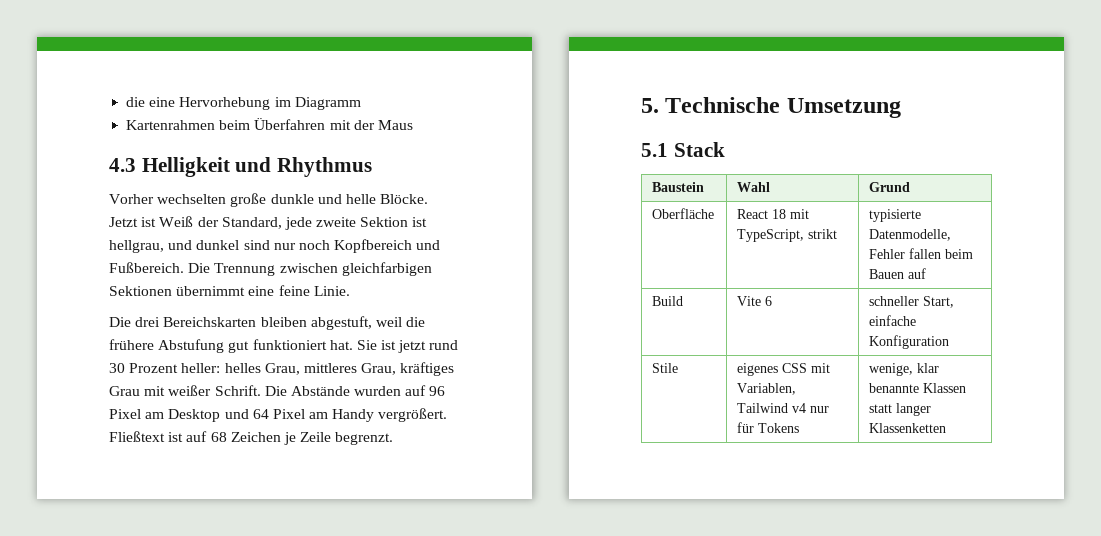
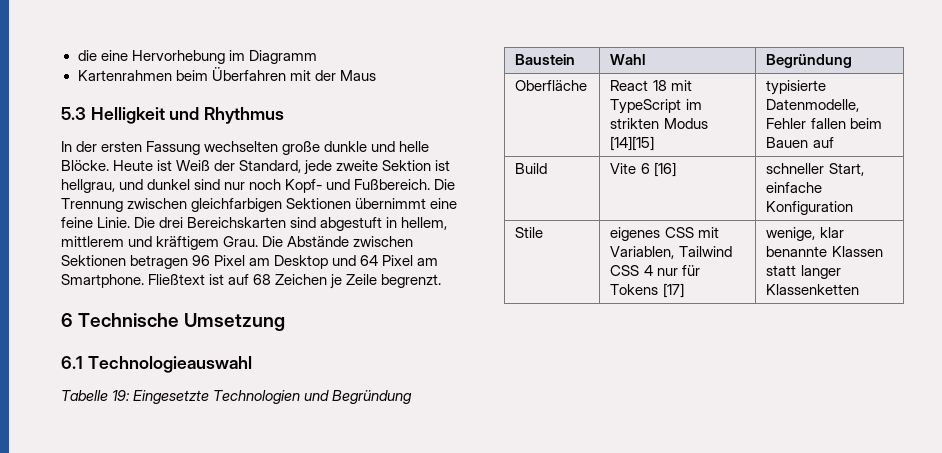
- 4.3 Helligkeit und Rhythmus
+ 5.3 Helligkeit und Rhythmus
- Vorher wechselten große dunkle und helle Blöcke.
+ In der ersten Fassung wechselten große dunkle und helle Blöcke.
- Jetzt ist Weiß der Standard, jede zweite Sektion ist hellgrau, und dunkel sind nur noch Kopfbereich und Fußbereich.
+ Heute ist Weiß der Standard, jede zweite Sektion ist hellgrau, und dunkel sind nur noch Kopf- und Fußbereich.
- Die Trennung zwischen gleichfarbigen Sektionen übernimmt eine feine Linie.
- Die drei Bereichskarten bleiben abgestuft, weil die frühere Abstufung gut funktioniert hat. Sie ist jetzt rund 30 Prozent heller: helles Grau, mittleres Grau, kräftiges Grau mit weißer Schrift. Die Abstände wurden auf 96 Pixel am Desktop und 64 Pixel am Handy vergrößert.
+ Die Trennung zwischen gleichfarbigen Sektionen übernimmt eine feine Linie. Die drei Bereichskarten sind abgestuft in hellem, mittlerem und kräftigem Grau. Die Abstände zwischen Sektionen betragen 96 Pixel am Desktop und 64 Pixel am Smartphone.
- 5. Technische Umsetzung
+ 6 Technische Umsetzung
- 5.1 Stack
+ 6.1 Technologieauswahl
+ Tabelle 19: Eingesetzte Technologien und Begründung
- Baustein | Wahl | Grund
+ Baustein | Wahl | Begründung
- Oberfläche | React 18 mit TypeScript, strikt | typisierte Datenmodelle, Fehler fallen beim Bauen auf
+ Oberfläche | React 18 mit TypeScript im strikten Modus [14][15] | typisierte Datenmodelle, Fehler fallen beim Bauen auf
- Build | Vite 6 | schneller Start, einfache Konfiguration
+ Build | Vite 6 [16] | schneller Start, einfache Konfiguration
- Stile | eigenes CSS mit Variablen, Tailwind v4 nur für Tokens | wenige, klar benannte Klassen statt langer Klassenketten
+ Stile | eigenes CSS mit Variablen, Tailwind CSS 4 nur für Tokens [17] | wenige, klar benannte Klassen statt langer Klassenketten

